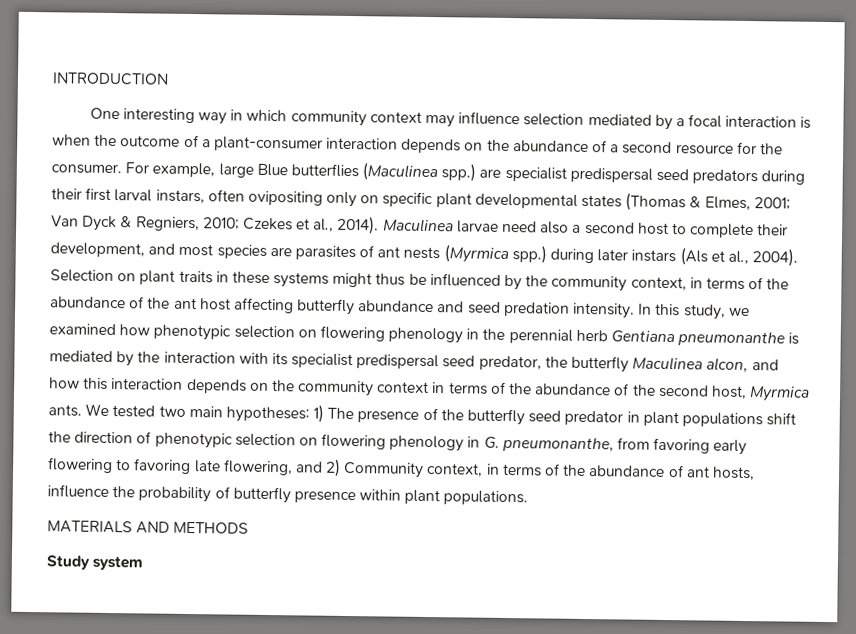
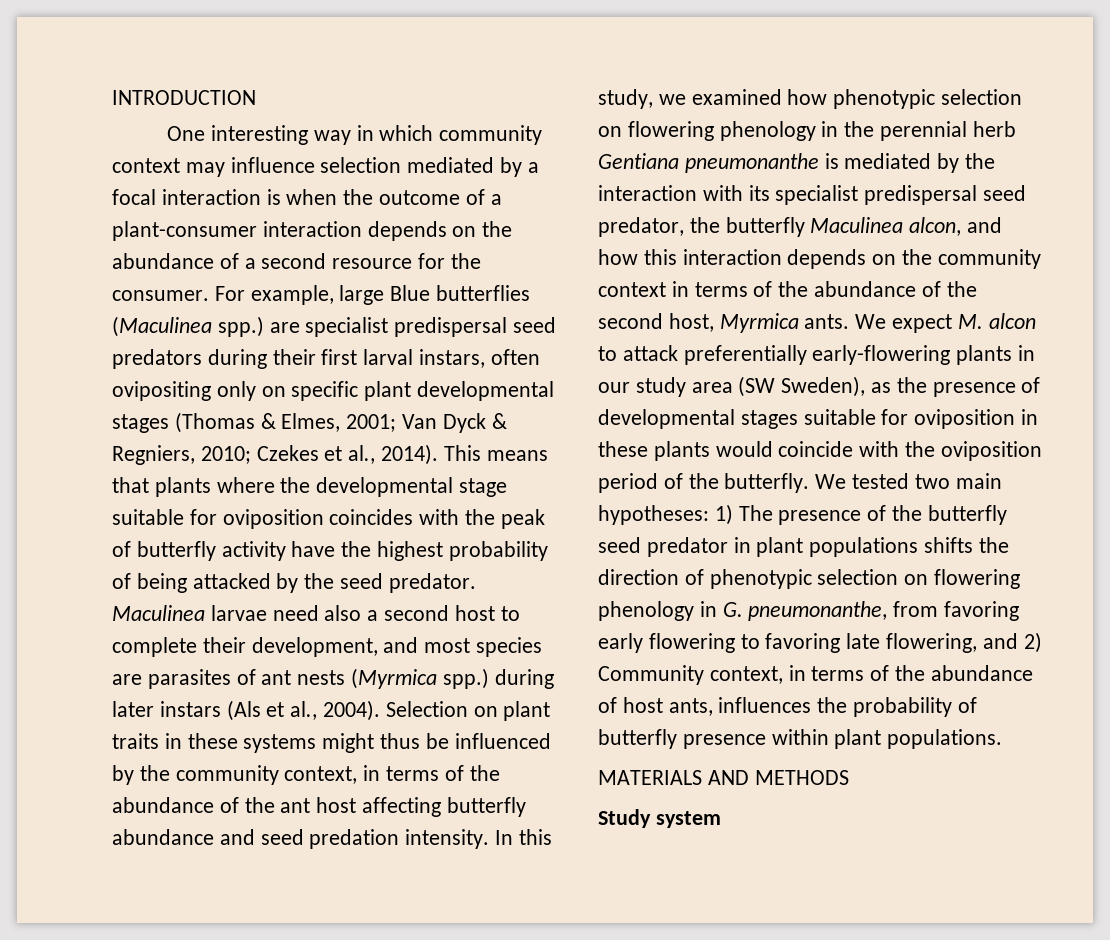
- For example, large Blue butterflies (Maculinea spp.) are specialist predispersal seed predators during their first larval instars, often ovipositing only on specific plant developmental states (Thomas & Elmes, 2001; Van Dyck & Regniers, 2010; Czekes et al., 2014).
+ For example, large Blue butterflies (Maculinea spp.) are specialist predispersal seed predators during their first larval instars, often ovipositing only on specific plant developmental stages (Thomas & Elmes, 2001; Van Dyck & Regniers, 2010; Czekes et al., 2014).
+ This means that plants where the developmental stage suitable for oviposition coincides with the peak of butterfly activity have the highest probability of being attacked by the seed predator.
- We tested two main hypotheses: 1) The presence of the butterfly seed predator in plant populations shift the direction of phenotypic selection on flowering phenology in G. pneumonanthe, from favoring early flowering to favoring late flowering, and 2) Community context, in terms of the abundance of ant hosts, influence the probability of butterfly presence within plant populations.
+ We expect M. alcon to attack preferentially early-flowering plants in our study area (SW Sweden), as the presence of developmental stages suitable for oviposition in these plants would coincide with the oviposition period of the butterfly. We tested two main hypotheses: 1) The presence of the butterfly seed predator in plant populations shifts the direction of phenotypic selection on flowering phenology in G. pneumonanthe, from favoring early flowering to favoring late flowering, and 2) Community context, in terms of the abundance of host ants, influences the probability of butterfly presence within plant populations.

